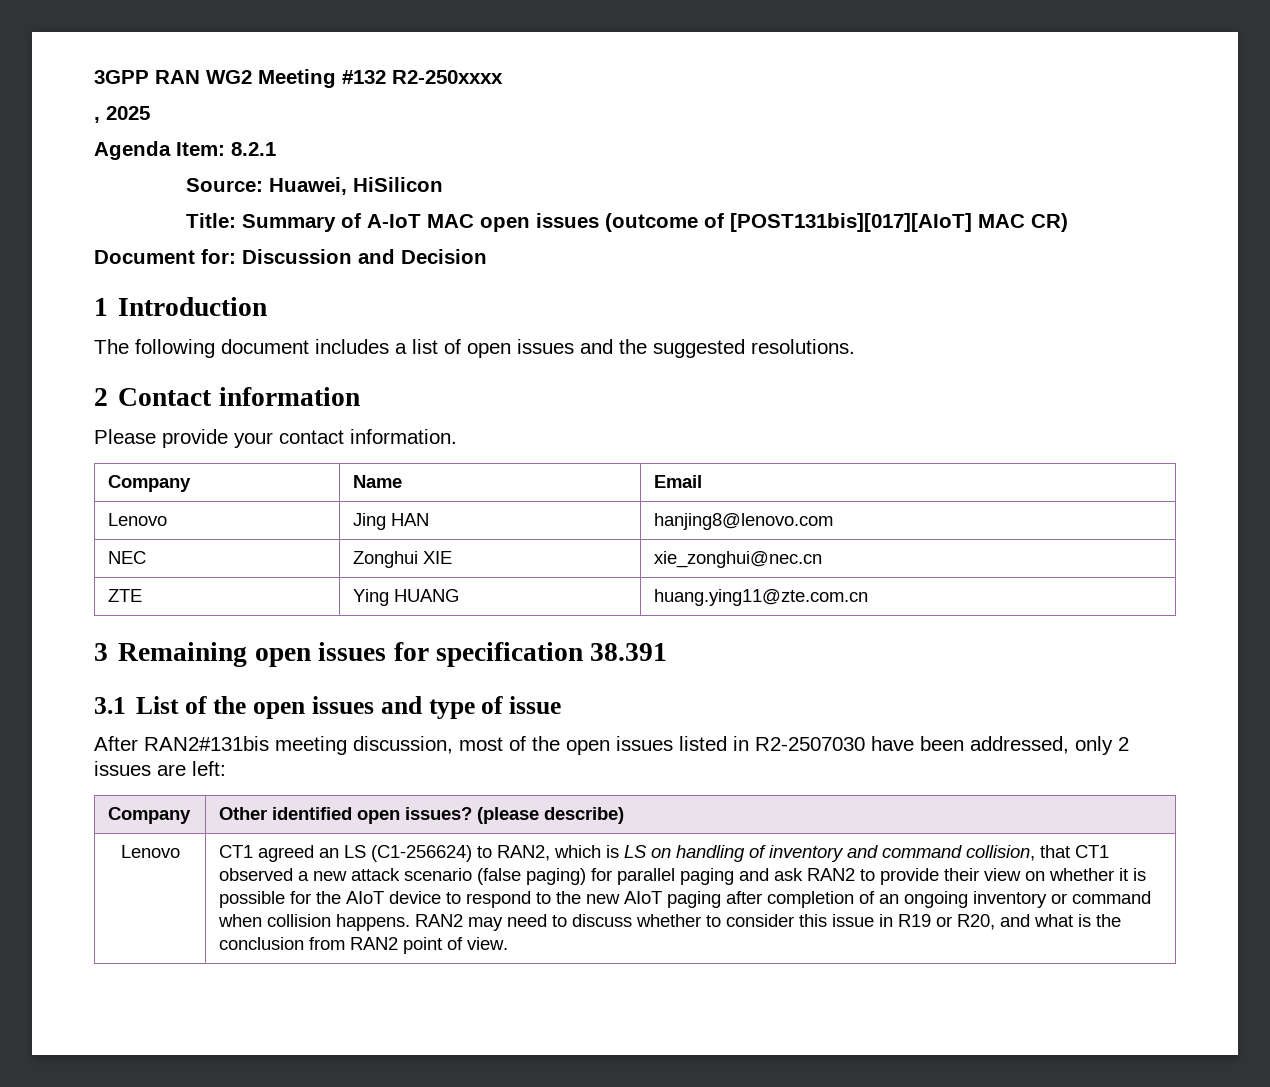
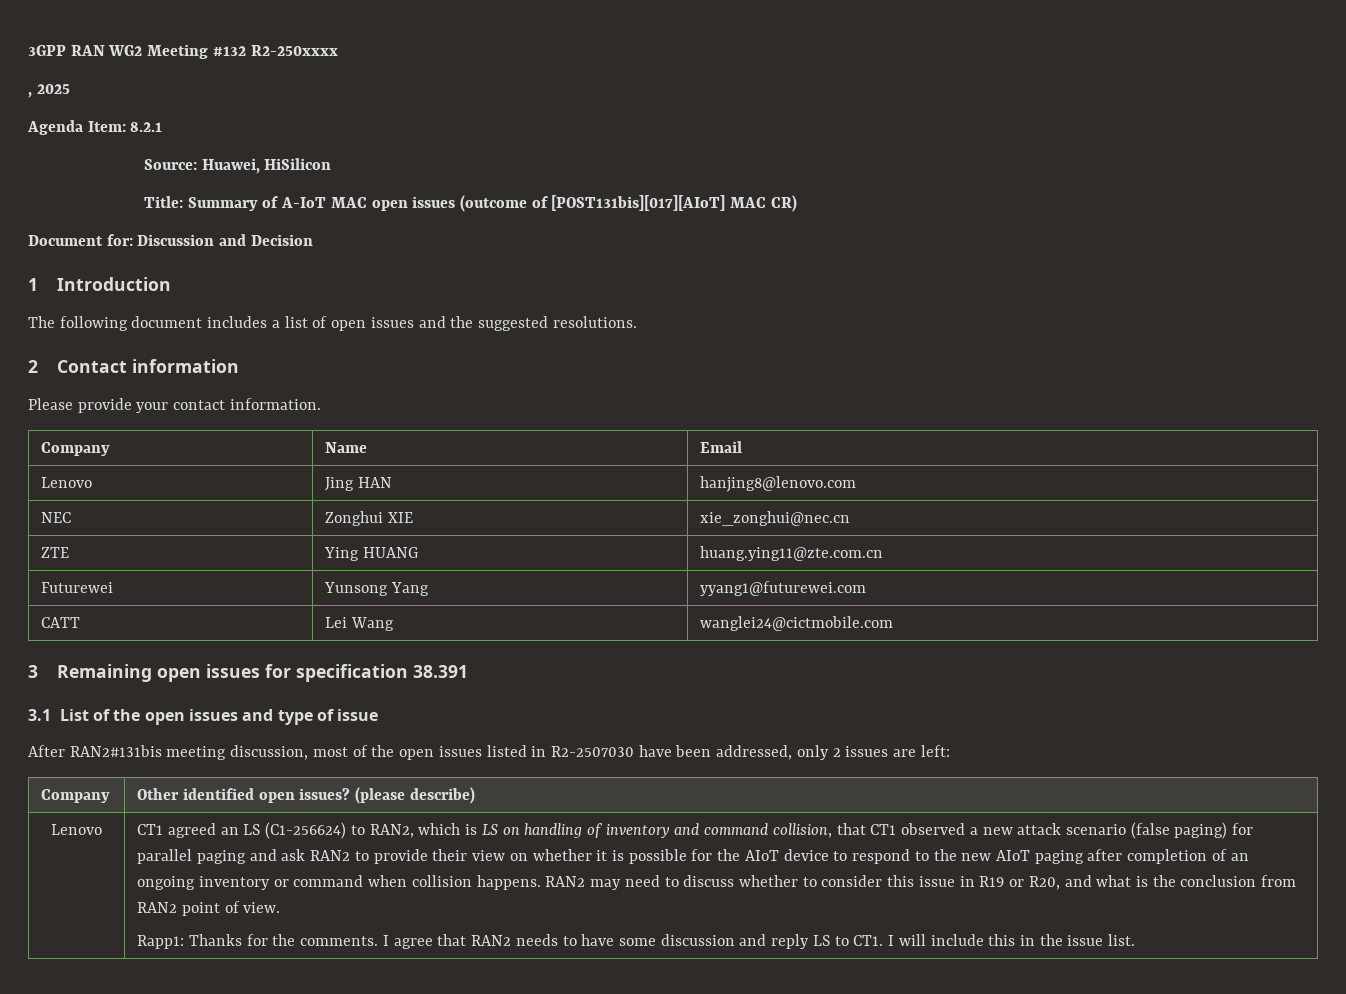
+ Futurewei | Yunsong Yang | yyang1@futurewei.com
+ CATT | Lei Wang | wanglei24@cictmobile.com
+ Rapp1: Thanks for the comments. I agree that RAN2 needs to have some discussion and reply LS to CT1. I will include this in the issue list.

